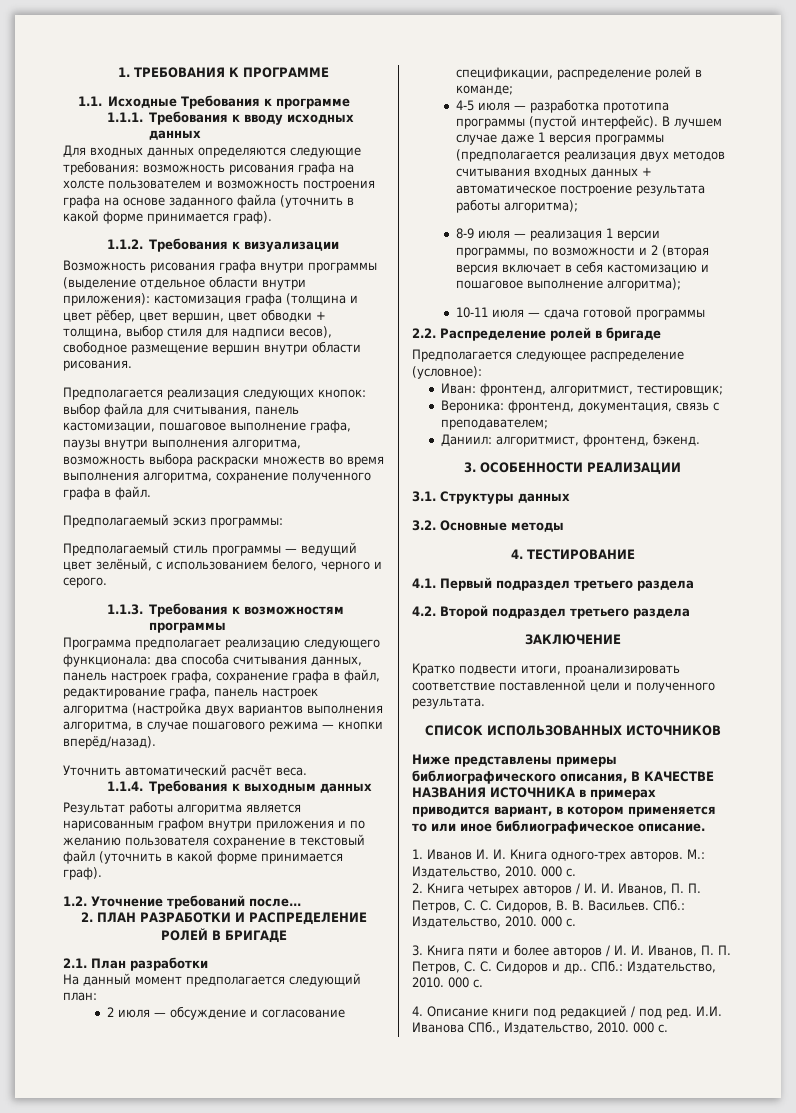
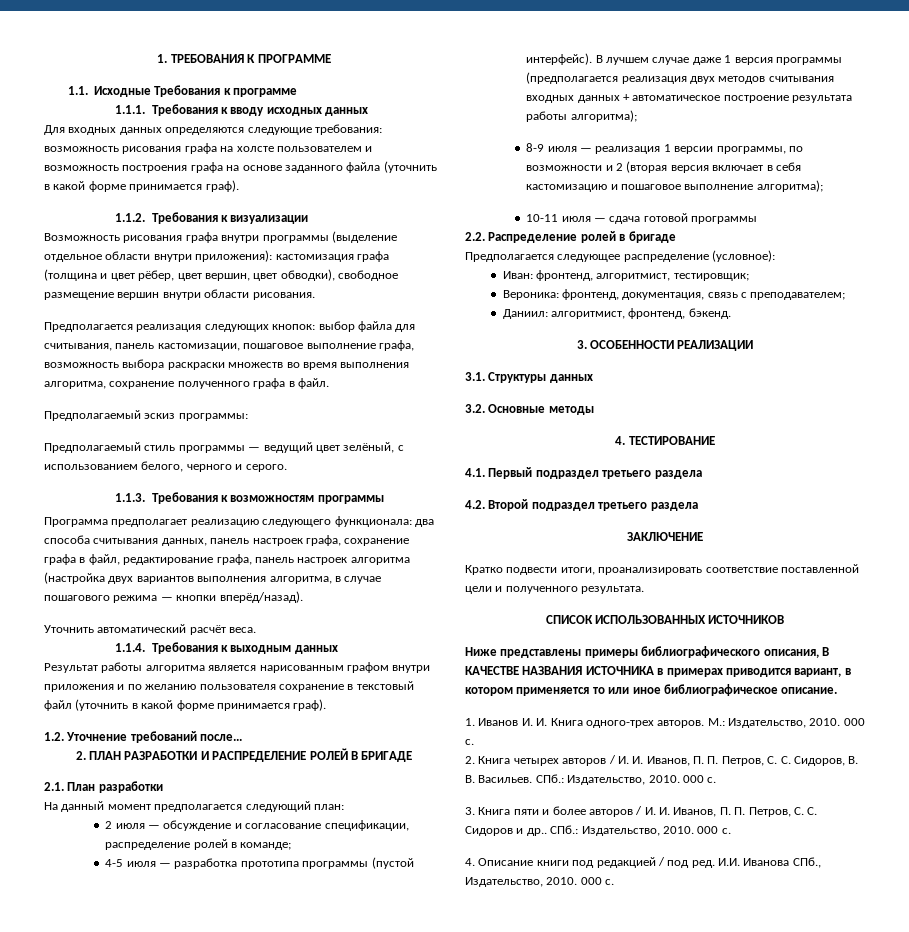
- Возможность рисования графа внутри программы (выделение отдельное области внутри приложения): кастомизация графа (толщина и цвет рёбер, цвет вершин, цвет обводки + толщина, выбор стиля для надписи весов), свободное размещение вершин внутри области рисования.
+ Возможность рисования графа внутри программы (выделение отдельное области внутри приложения): кастомизация графа (толщина и цвет рёбер, цвет вершин, цвет обводки), свободное размещение вершин внутри области рисования.
- Предполагается реализация следующих кнопок: выбор файла для считывания, панель кастомизации, пошаговое выполнение графа, паузы внутри выполнения алгоритма, возможность выбора раскраски множеств во время выполнения алгоритма, сохранение полученного графа в файл.
+ Предполагается реализация следующих кнопок: выбор файла для считывания, панель кастомизации, пошаговое выполнение графа, возможность выбора раскраски множеств во время выполнения алгоритма, сохранение полученного графа в файл.

